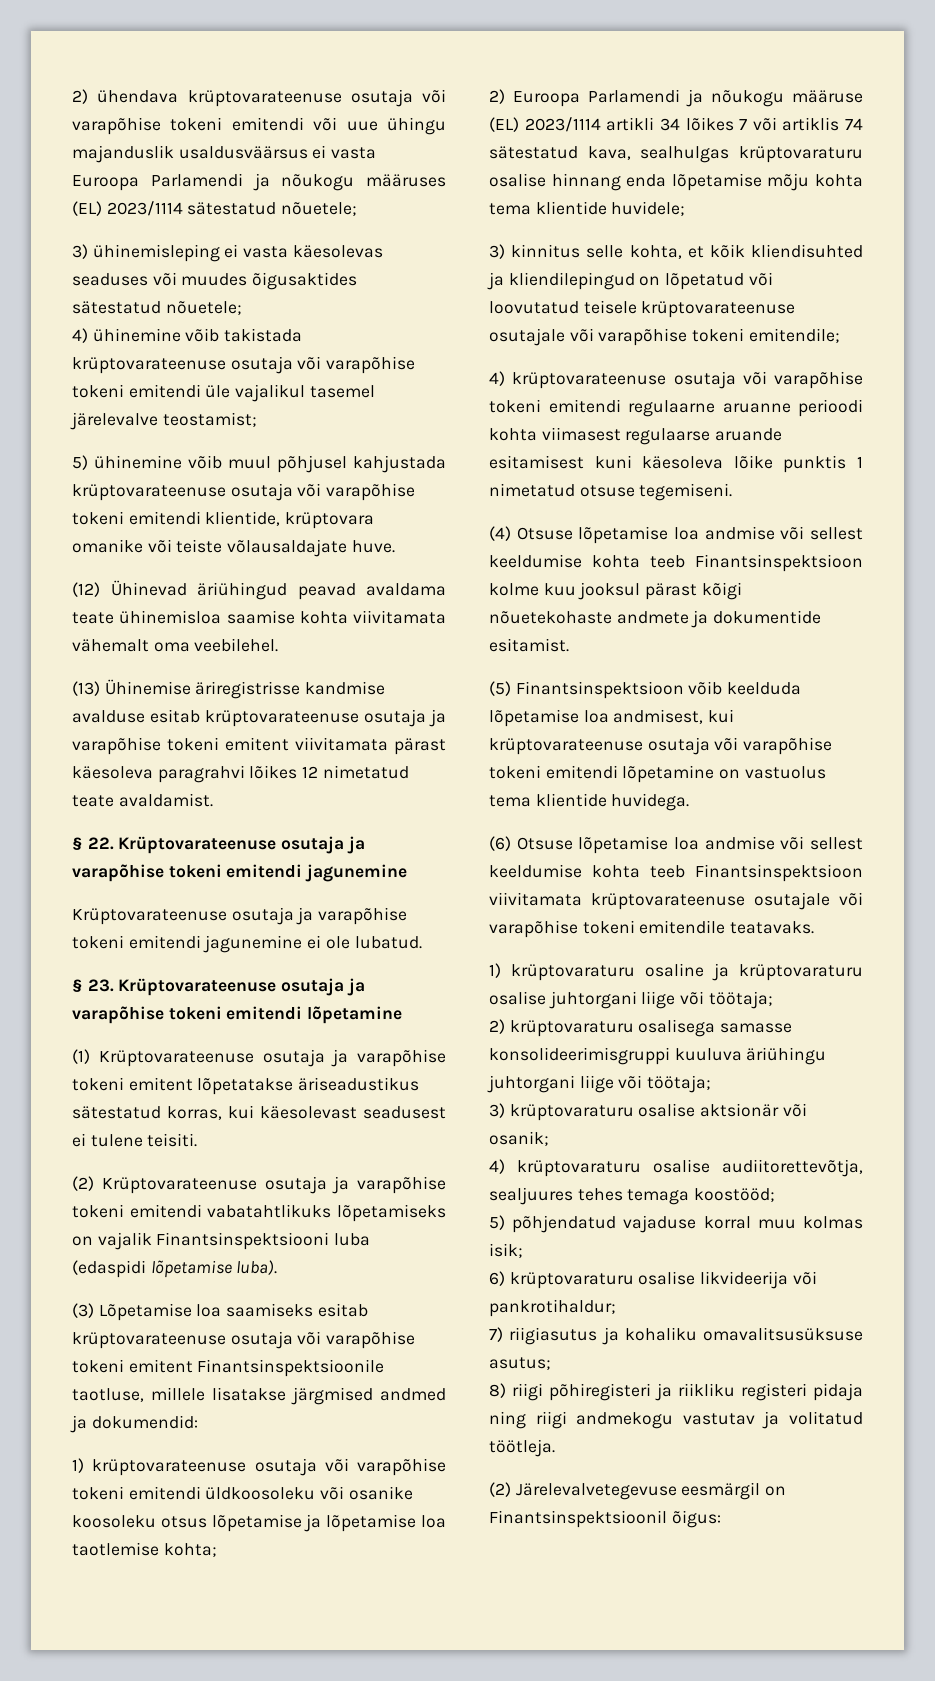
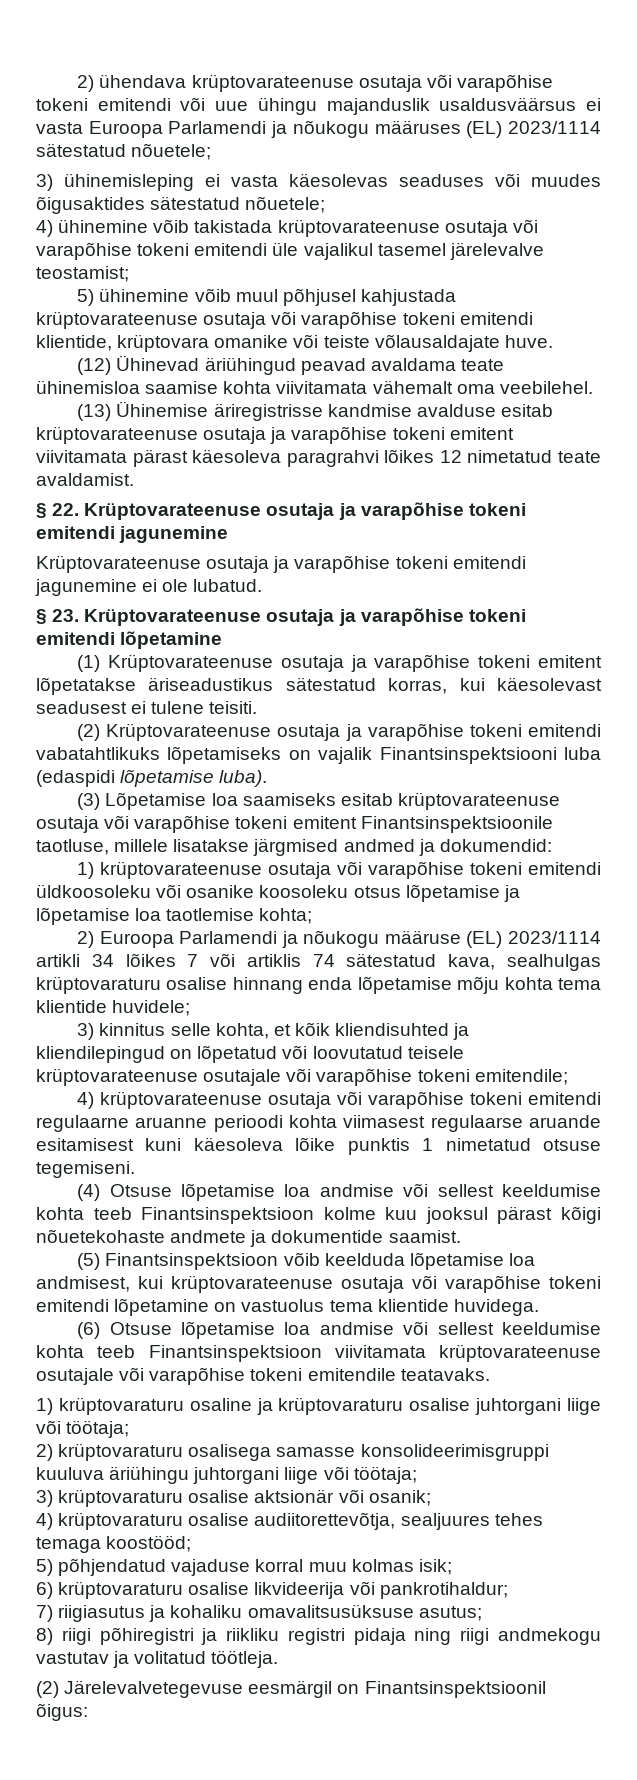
- (4) Otsuse lõpetamise loa andmise või sellest keeldumise kohta teeb Finantsinspektsioon kolme kuu jooksul pärast kõigi nõuetekohaste andmete ja dokumentide esitamist.
+ (4) Otsuse lõpetamise loa andmise või sellest keeldumise kohta teeb Finantsinspektsioon kolme kuu jooksul pärast kõigi nõuetekohaste andmete ja dokumentide saamist.
- 8) riigi põhiregisteri ja riikliku registeri pidaja ning riigi andmekogu vastutav ja volitatud töötleja.
+ 8) riigi põhiregistri ja riikliku registri pidaja ning riigi andmekogu vastutav ja volitatud töötleja.

